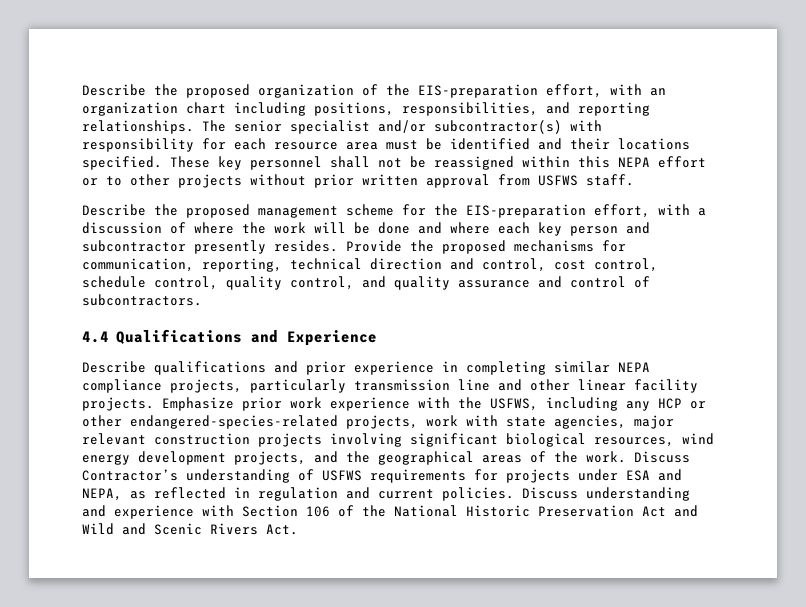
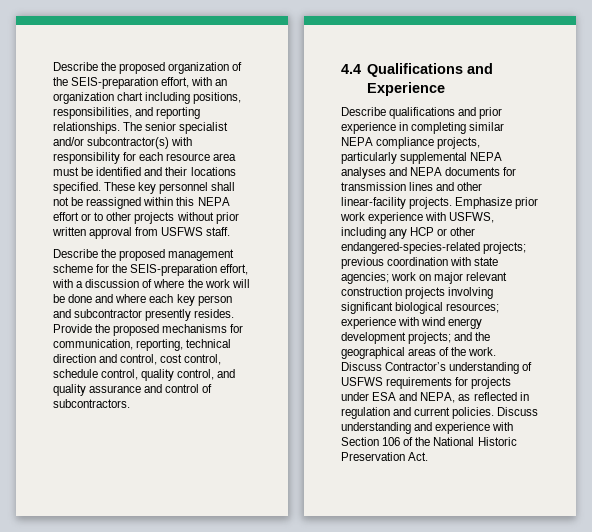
- Describe the proposed organization of the EIS-preparation effort, with an organization chart including positions, responsibilities, and reporting relationships.
+ Describe the proposed organization of the SEIS-preparation effort, with an organization chart including positions, responsibilities, and reporting relationships.
- Describe the proposed management scheme for the EIS-preparation effort, with a discussion of where the work will be done and where each key person and subcontractor presently resides.
+ Describe the proposed management scheme for the SEIS-preparation effort, with a discussion of where the work will be done and where each key person and subcontractor presently resides.
- Describe qualifications and prior experience in completing similar NEPA compliance projects, particularly transmission line and other linear facility projects.
+ Describe qualifications and prior experience in completing similar NEPA compliance projects, particularly supplemental NEPA analyses and NEPA documents for transmission lines and other linear-facility projects.
- Emphasize prior work experience with the USFWS, including any HCP or other endangered-species-related projects, work with state agencies, major relevant construction projects involving significant biological resources, wind energy development projects, and the geographical areas of the work.
+ Emphasize prior work experience with USFWS, including any HCP or other endangered-species-related projects; previous coordination with state agencies; work on major relevant construction projects involving significant biological resources; experience with wind energy development projects; and the geographical areas of the work.
- Discuss understanding and experience with Section 106 of the National Historic Preservation Act and Wild and Scenic Rivers Act.
+ Discuss understanding and experience with Section 106 of the National Historic Preservation Act.

